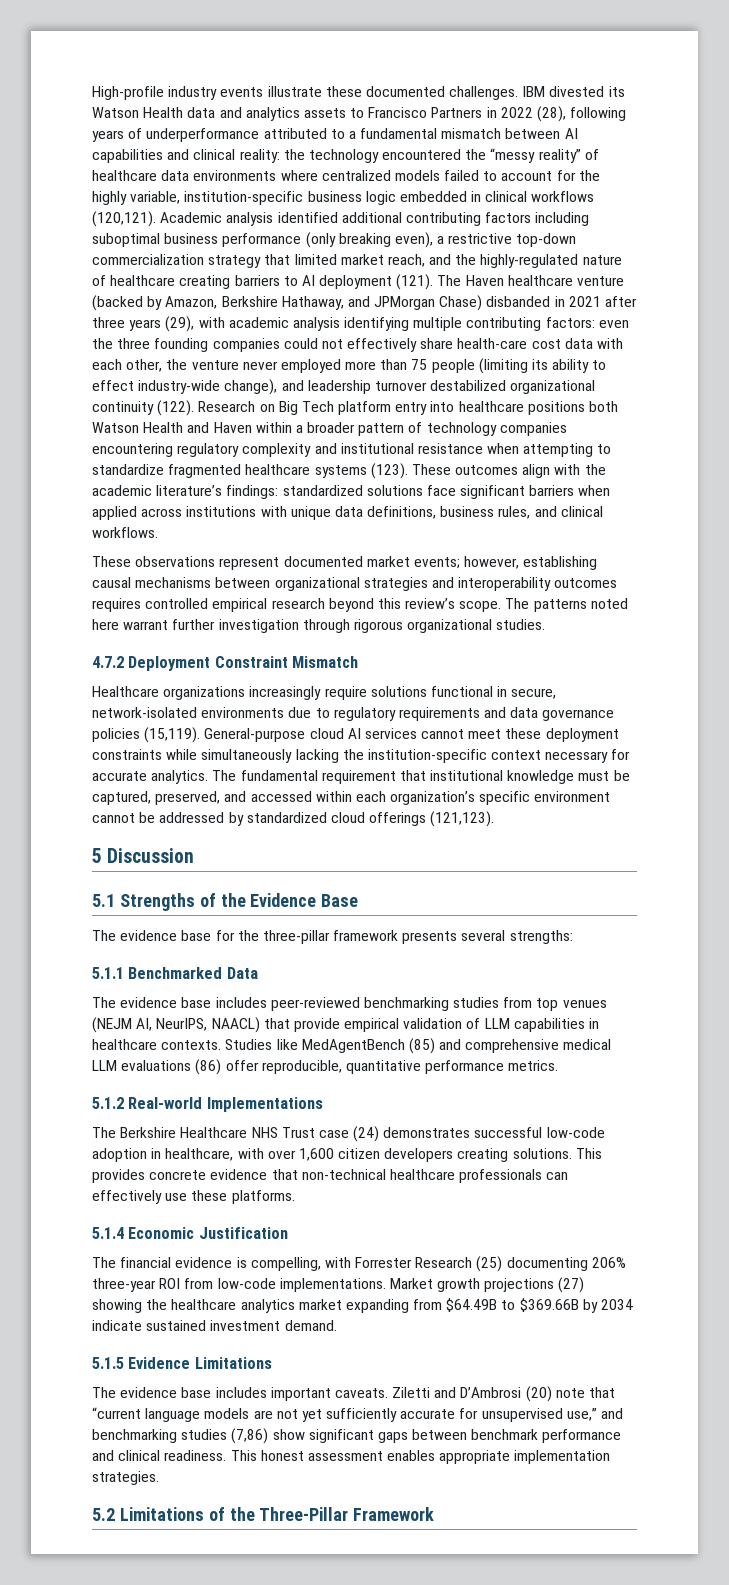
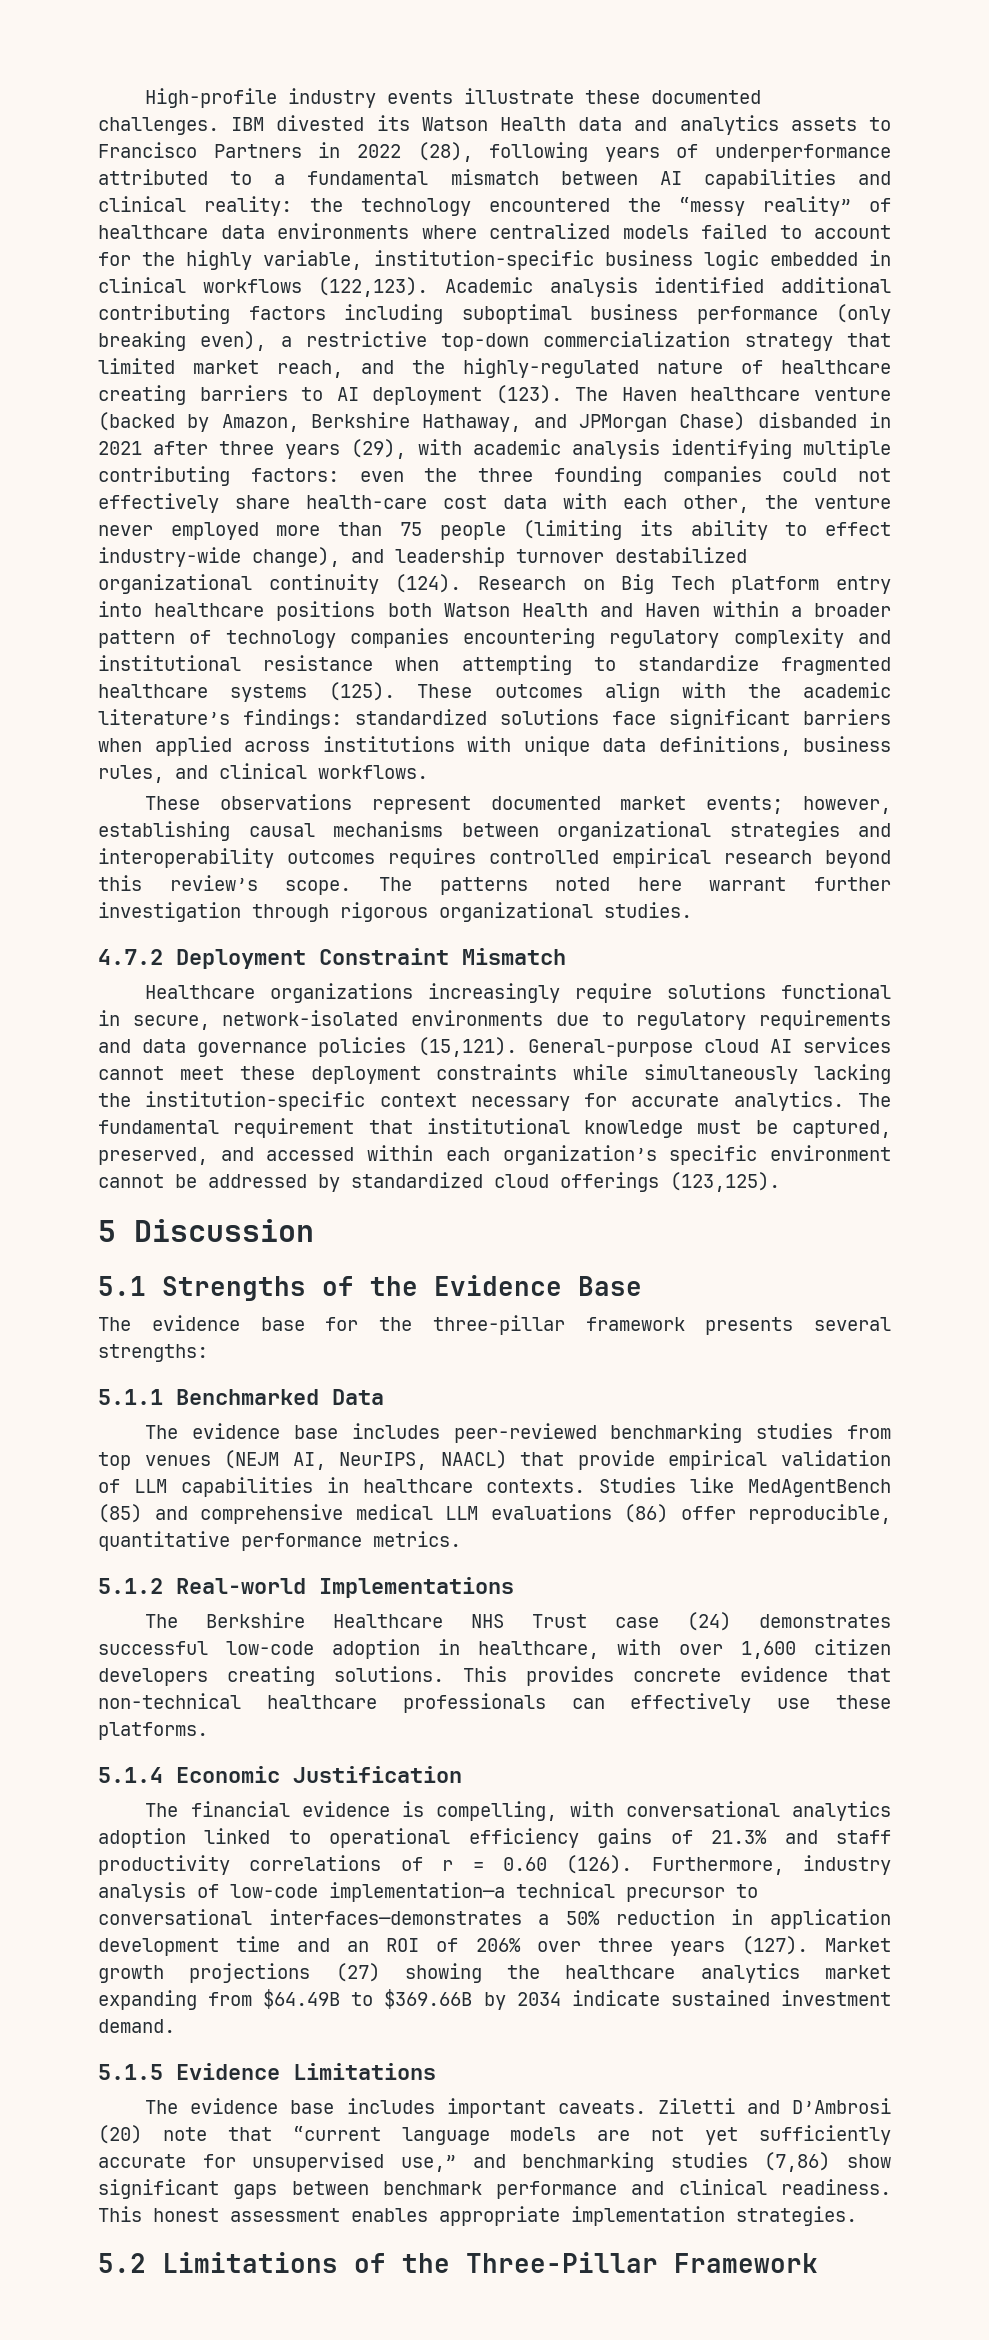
- IBM divested its Watson Health data and analytics assets to Francisco Partners in 2022 (28), following years of underperformance attributed to a fundamental mismatch between AI capabilities and clinical reality: the technology encountered the “messy reality” of healthcare data environments where centralized models failed to account for the highly variable, institution-specific business logic embedded in clinical workflows (120,121).
+ IBM divested its Watson Health data and analytics assets to Francisco Partners in 2022 (28), following years of underperformance attributed to a fundamental mismatch between AI capabilities and clinical reality: the technology encountered the “messy reality” of healthcare data environments where centralized models failed to account for the highly variable, institution-specific business logic embedded in clinical workflows (122,123).
- Academic analysis identified additional contributing factors including suboptimal business performance (only breaking even), a restrictive top-down commercialization strategy that limited market reach, and the highly-regulated nature of healthcare creating barriers to AI deployment (121).
+ Academic analysis identified additional contributing factors including suboptimal business performance (only breaking even), a restrictive top-down commercialization strategy that limited market reach, and the highly-regulated nature of healthcare creating barriers to AI deployment (123).
- even the three founding companies could not effectively share health-care cost data with each other, the venture never employed more than 75 people (limiting its ability to effect industry-wide change), and leadership turnover destabilized organizational continuity (122).
+ even the three founding companies could not effectively share health-care cost data with each other, the venture never employed more than 75 people (limiting its ability to effect industry-wide change), and leadership turnover destabilized organizational continuity (124).
- Research on Big Tech platform entry into healthcare positions both Watson Health and Haven within a broader pattern of technology companies encountering regulatory complexity and institutional resistance when attempting to standardize fragmented healthcare systems (123).
+ Research on Big Tech platform entry into healthcare positions both Watson Health and Haven within a broader pattern of technology companies encountering regulatory complexity and institutional resistance when attempting to standardize fragmented healthcare systems (125).
- Healthcare organizations increasingly require solutions functional in secure, network-isolated environments due to regulatory requirements and data governance policies (15,119).
+ Healthcare organizations increasingly require solutions functional in secure, network-isolated environments due to regulatory requirements and data governance policies (15,121).
- The fundamental requirement that institutional knowledge must be captured, preserved, and accessed within each organization’s specific environment cannot be addressed by standardized cloud offerings (121,123).
+ The fundamental requirement that institutional knowledge must be captured, preserved, and accessed within each organization’s specific environment cannot be addressed by standardized cloud offerings (123,125).
- The financial evidence is compelling, with Forrester Research (25) documenting 206% three-year ROI from low-code implementations.
+ The financial evidence is compelling, with conversational analytics adoption linked to operational efficiency gains of 21.3% and staff productivity correlations of r = 0.60 (126). Furthermore, industry analysis of low-code implementation—a technical precursor to conversational interfaces—demonstrates a 50% reduction in application development time and an ROI of 206% over three years (127).

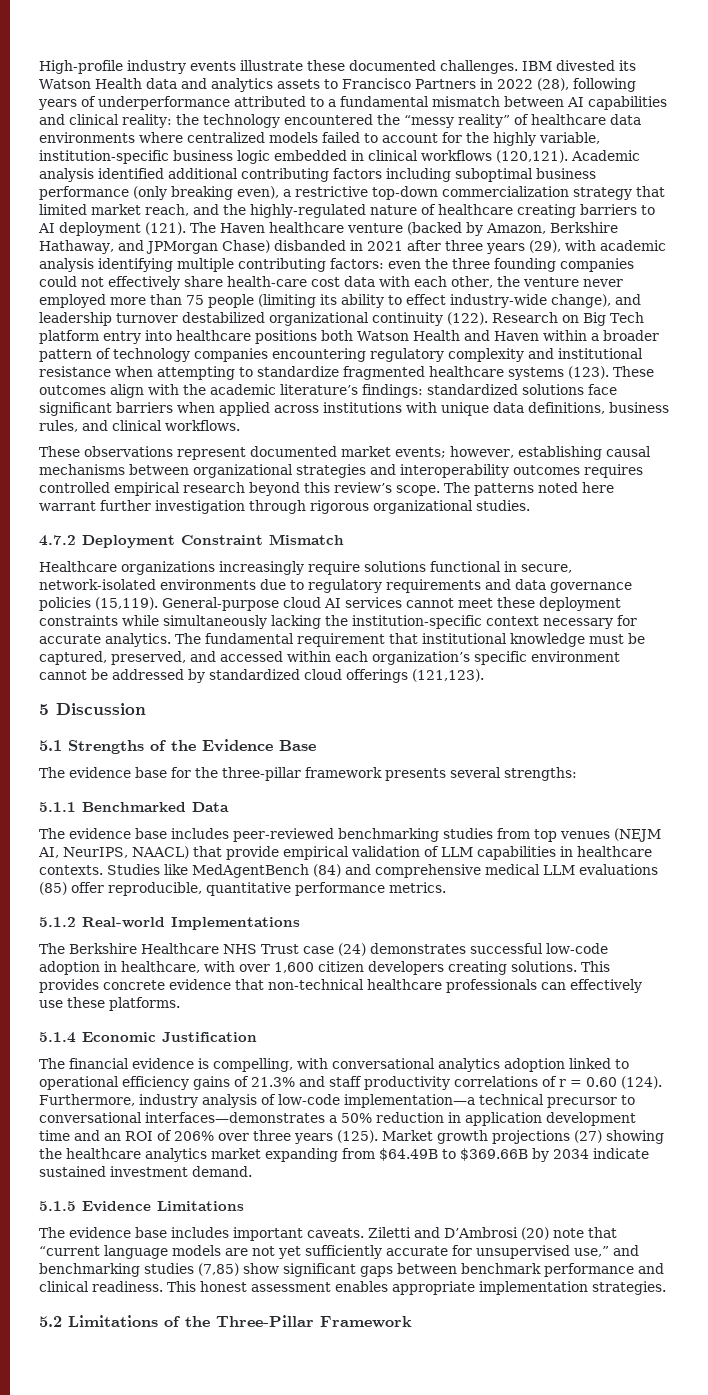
- IBM divested its Watson Health data and analytics assets to Francisco Partners in 2022 (28), following years of underperformance attributed to a fundamental mismatch between AI capabilities and clinical reality: the technology encountered the “messy reality” of healthcare data environments where centralized models failed to account for the highly variable, institution-specific business logic embedded in clinical workflows (122,123).
+ IBM divested its Watson Health data and analytics assets to Francisco Partners in 2022 (28), following years of underperformance attributed to a fundamental mismatch between AI capabilities and clinical reality: the technology encountered the “messy reality” of healthcare data environments where centralized models failed to account for the highly variable, institution-specific business logic embedded in clinical workflows (120,121).
- Academic analysis identified additional contributing factors including suboptimal business performance (only breaking even), a restrictive top-down commercialization strategy that limited market reach, and the highly-regulated nature of healthcare creating barriers to AI deployment (123).
+ Academic analysis identified additional contributing factors including suboptimal business performance (only breaking even), a restrictive top-down commercialization strategy that limited market reach, and the highly-regulated nature of healthcare creating barriers to AI deployment (121).
- even the three founding companies could not effectively share health-care cost data with each other, the venture never employed more than 75 people (limiting its ability to effect industry-wide change), and leadership turnover destabilized organizational continuity (124).
+ even the three founding companies could not effectively share health-care cost data with each other, the venture never employed more than 75 people (limiting its ability to effect industry-wide change), and leadership turnover destabilized organizational continuity (122).
- Research on Big Tech platform entry into healthcare positions both Watson Health and Haven within a broader pattern of technology companies encountering regulatory complexity and institutional resistance when attempting to standardize fragmented healthcare systems (125).
+ Research on Big Tech platform entry into healthcare positions both Watson Health and Haven within a broader pattern of technology companies encountering regulatory complexity and institutional resistance when attempting to standardize fragmented healthcare systems (123).
- Healthcare organizations increasingly require solutions functional in secure, network-isolated environments due to regulatory requirements and data governance policies (15,121).
+ Healthcare organizations increasingly require solutions functional in secure, network-isolated environments due to regulatory requirements and data governance policies (15,119).
- The fundamental requirement that institutional knowledge must be captured, preserved, and accessed within each organization’s specific environment cannot be addressed by standardized cloud offerings (123,125).
+ The fundamental requirement that institutional knowledge must be captured, preserved, and accessed within each organization’s specific environment cannot be addressed by standardized cloud offerings (121,123).
- Studies like MedAgentBench (85) and comprehensive medical LLM evaluations (86) offer reproducible, quantitative performance metrics.
+ Studies like MedAgentBench (84) and comprehensive medical LLM evaluations (85) offer reproducible, quantitative performance metrics.
- The financial evidence is compelling, with conversational analytics adoption linked to operational efficiency gains of 21.3% and staff productivity correlations of r = 0.60 (126).
+ The financial evidence is compelling, with conversational analytics adoption linked to operational efficiency gains of 21.3% and staff productivity correlations of r = 0.60 (124).
- Furthermore, industry analysis of low-code implementation—a technical precursor to conversational interfaces—demonstrates a 50% reduction in application development time and an ROI of 206% over three years (127).
+ Furthermore, industry analysis of low-code implementation—a technical precursor to conversational interfaces—demonstrates a 50% reduction in application development time and an ROI of 206% over three years (125).
- Ziletti and D’Ambrosi (20) note that “current language models are not yet sufficiently accurate for unsupervised use,” and benchmarking studies (7,86) show significant gaps between benchmark performance and clinical readiness.
+ Ziletti and D’Ambrosi (20) note that “current language models are not yet sufficiently accurate for unsupervised use,” and benchmarking studies (7,85) show significant gaps between benchmark performance and clinical readiness.

